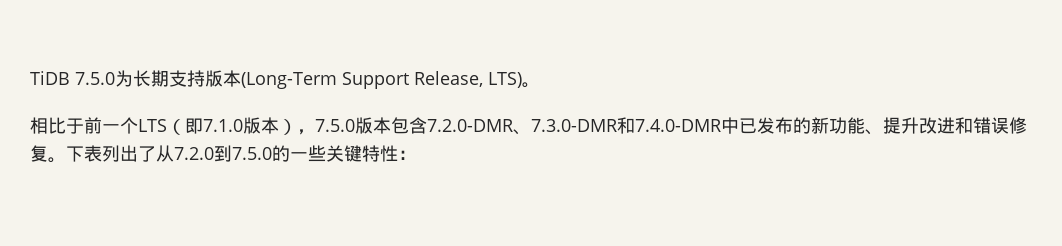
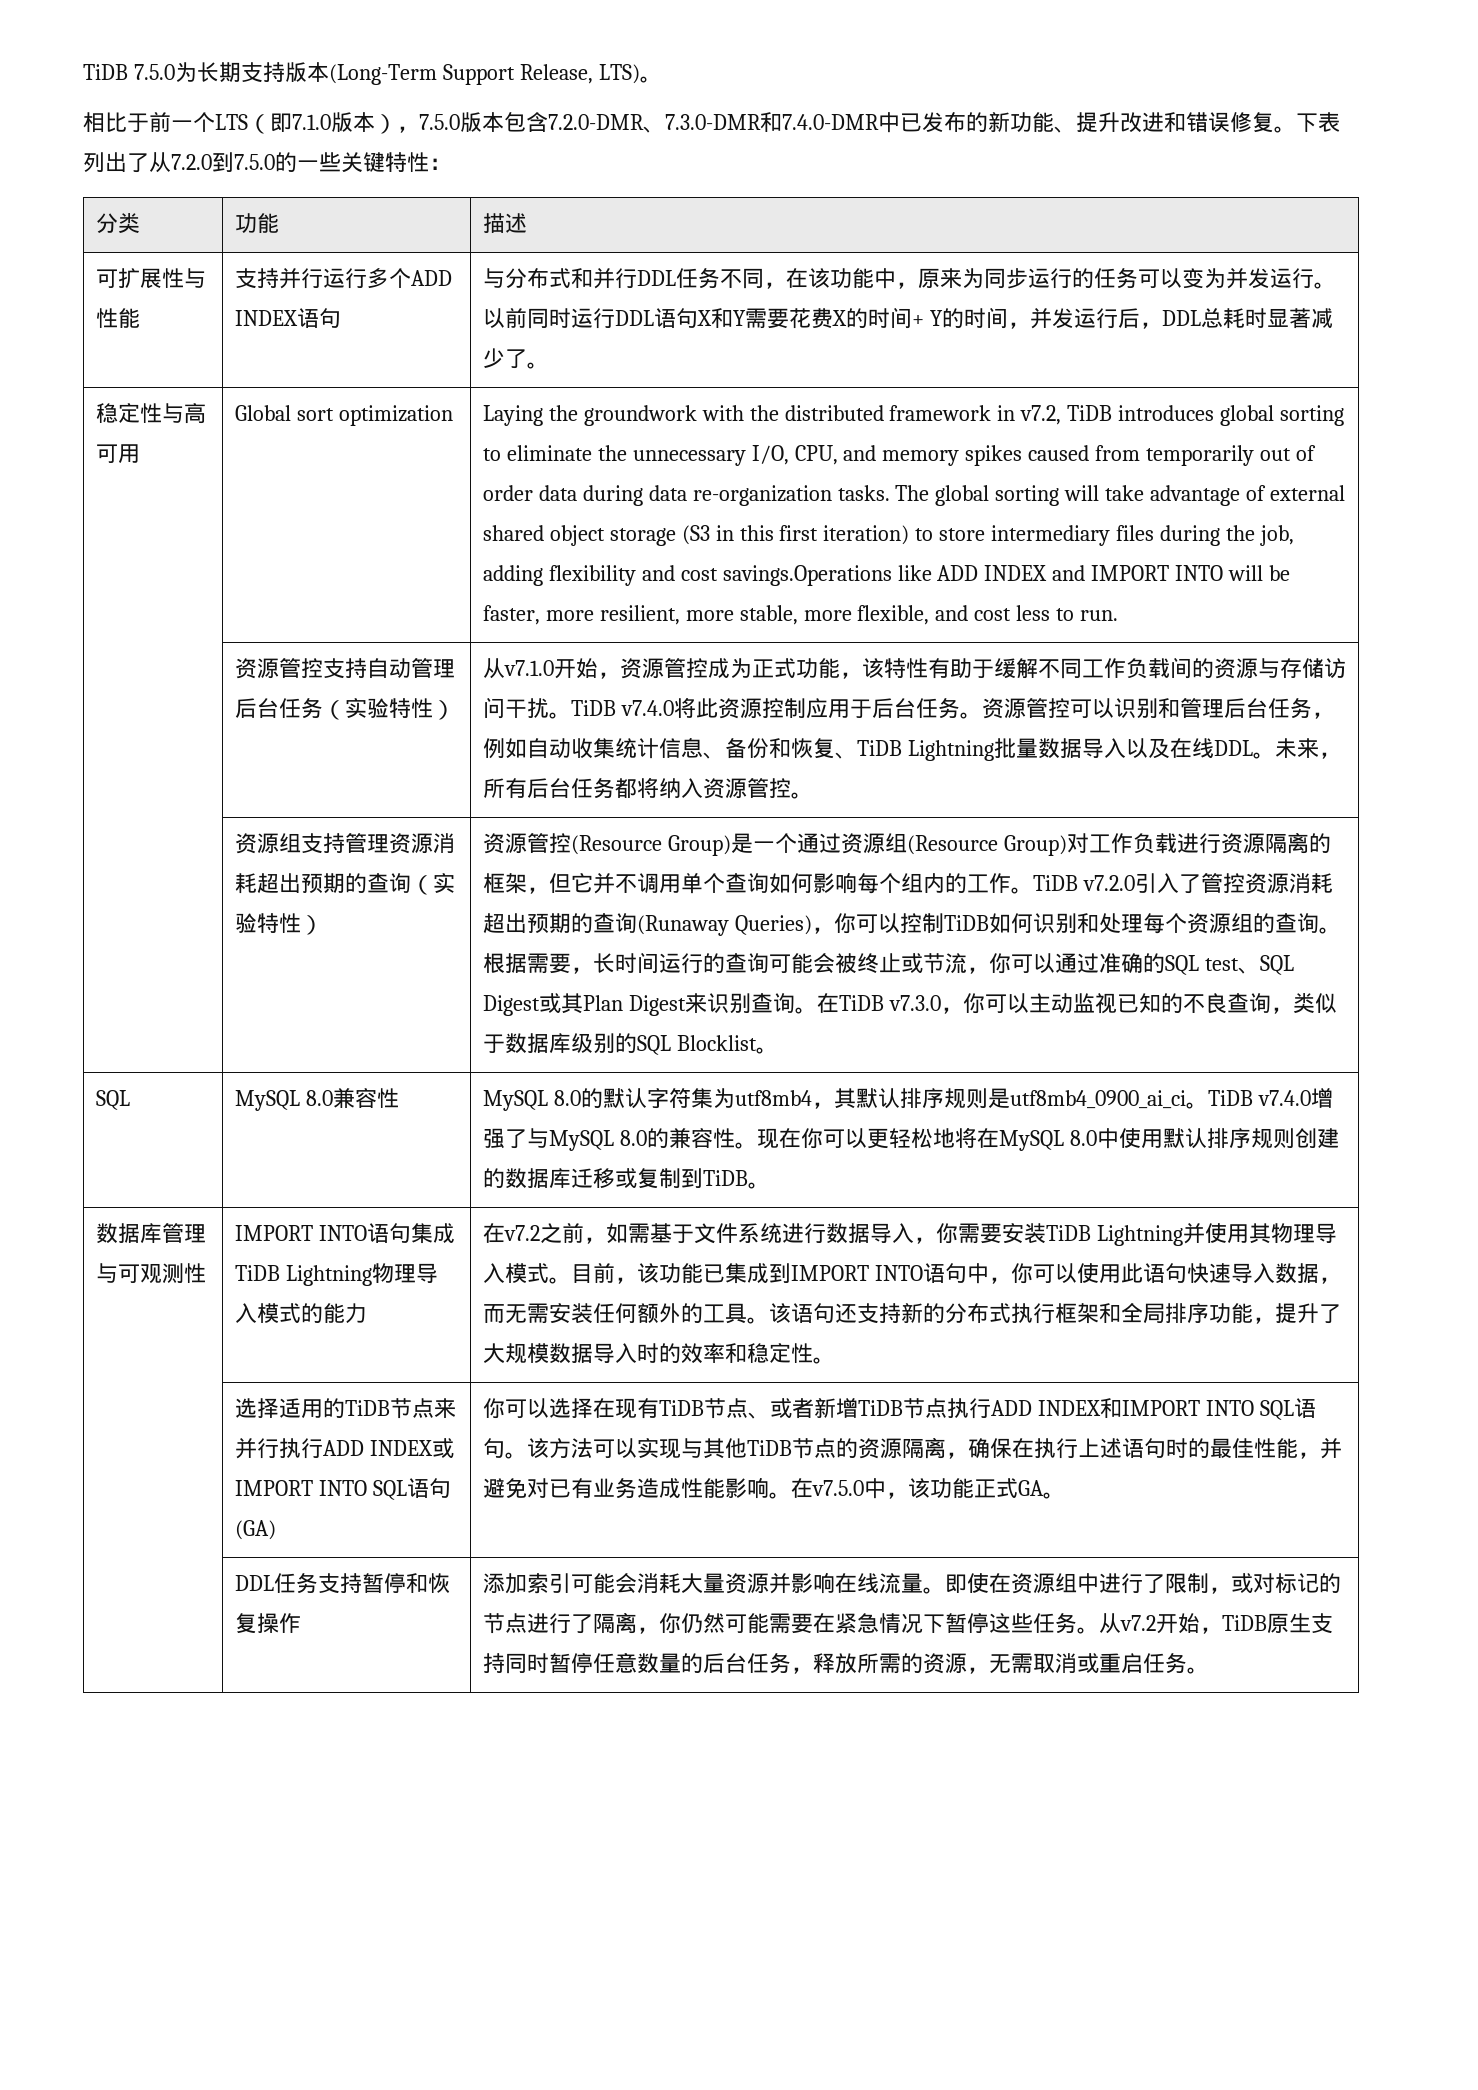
+ 分类 | 功能 | 描述
+ 可扩展性与性能 | 支持并行运行多个ADD INDEX语句 | 与分布式和并行DDL任务不同，在该功能中，原来为同步运行的任务可以变为并发运行。以前同时运行DDL语句X和Y需要花费X的时间+ Y的时间，并发运行后，DDL总耗时显著减少了。
+ 稳定性与高可用 | Global sort optimization | Laying the groundwork with the distributed framework in v7.2, TiDB introduces global sorting to eliminate the unnecessary I/O, CPU, and memory spikes caused from temporarily out of order data during data re-organization tasks. The global sorting will take advantage of external shared object storage (S3 in this first iteration) to store intermediary files during the job, adding flexibility and cost savings.Operations like ADD INDEX and IMPORT INTO will be faster, more resilient, more stable, more flexible, and cost less to run.
+ | 资源管控支持自动管理后台任务（实验特性） | 从v7.1.0开始，资源管控成为正式功能，该特性有助于缓解不同工作负载间的资源与存储访问干扰。TiDB v7.4.0将此资源控制应用于后台任务。资源管控可以识别和管理后台任务，例如自动收集统计信息、备份和恢复、TiDB Lightning批量数据导入以及在线DDL。未来，所有后台任务都将纳入资源管控。
+ | 资源组支持管理资源消耗超出预期的查询（实验特性） | 资源管控(Resource Group)是一个通过资源组(Resource Group)对工作负载进行资源隔离的框架，但它并不调用单个查询如何影响每个组内的工作。TiDB v7.2.0引入了管控资源消耗超出预期的查询(Runaway Queries)，你可以控制TiDB如何识别和处理每个资源组的查询。根据需要，长时间运行的查询可能会被终止或节流，你可以通过准确的SQL test、SQL Digest或其Plan Digest来识别查询。在TiDB v7.3.0，你可以主动监视已知的不良查询，类似于数据库级别的SQL Blocklist。
+ SQL | MySQL 8.0兼容性 | MySQL 8.0的默认字符集为utf8mb4，其默认排序规则是utf8mb4_0900_ai_ci。TiDB v7.4.0增强了与MySQL 8.0的兼容性。现在你可以更轻松地将在MySQL 8.0中使用默认排序规则创建的数据库迁移或复制到TiDB。
+ 数据库管理与可观测性 | IMPORT INTO语句集成TiDB Lightning物理导入模式的能力 | 在v7.2之前，如需基于文件系统进行数据导入，你需要安装TiDB Lightning并使用其物理导入模式。目前，该功能已集成到IMPORT INTO语句中，你可以使用此语句快速导入数据，而无需安装任何额外的工具。该语句还支持新的分布式执行框架和全局排序功能，提升了大规模数据导入时的效率和稳定性。
+ | 选择适用的TiDB节点来并行执行ADD INDEX或IMPORT INTO SQL语句(GA) | 你可以选择在现有TiDB节点、或者新增TiDB节点执行ADD INDEX和IMPORT INTO SQL语句。该方法可以实现与其他TiDB节点的资源隔离，确保在执行上述语句时的最佳性能，并避免对已有业务造成性能影响。在v7.5.0中，该功能正式GA。
+ | DDL任务支持暂停和恢复操作 | 添加索引可能会消耗大量资源并影响在线流量。即使在资源组中进行了限制，或对标记的节点进行了隔离，你仍然可能需要在紧急情况下暂停这些任务。从v7.2开始，TiDB原生支持同时暂停任意数量的后台任务，释放所需的资源，无需取消或重启任务。

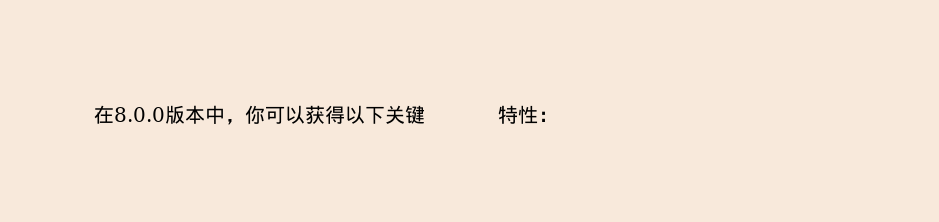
- TiDB 7.5.0为长期支持版本(Long-Term Support Release, LTS)。
- 相比于前一个LTS（即7.1.0版本），7.5.0版本包含7.2.0-DMR、7.3.0-DMR和7.4.0-DMR中已发布的新功能、提升改进和错误修复。下表列出了从7.2.0到7.5.0的一些关键特性：
- 分类 | 功能 | 描述
- 可扩展性与性能 | 支持并行运行多个ADD INDEX语句 | 与分布式和并行DDL任务不同，在该功能中，原来为同步运行的任务可以变为并发运行。以前同时运行DDL语句X和Y需要花费X的时间+ Y的时间，并发运行后，DDL总耗时显著减少了。
- 稳定性与高可用 | Global sort optimization | Laying the groundwork with the distributed framework in v7.2, TiDB introduces global sorting to eliminate the unnecessary I/O, CPU, and memory spikes caused from temporarily out of order data during data re-organization tasks. The global sorting will take advantage of external shared object storage (S3 in this first iteration) to store intermediary files during the job, adding flexibility and cost savings.Operations like ADD INDEX and IMPORT INTO will be faster, more resilient, more stable, more flexible, and cost less to run.
- | 资源管控支持自动管理后台任务（实验特性） | 从v7.1.0开始，资源管控成为正式功能，该特性有助于缓解不同工作负载间的资源与存储访问干扰。TiDB v7.4.0将此资源控制应用于后台任务。资源管控可以识别和管理后台任务，例如自动收集统计信息、备份和恢复、TiDB Lightning批量数据导入以及在线DDL。未来，所有后台任务都将纳入资源管控。
- | 资源组支持管理资源消耗超出预期的查询（实验特性） | 资源管控(Resource Group)是一个通过资源组(Resource Group)对工作负载进行资源隔离的框架，但它并不调用单个查询如何影响每个组内的工作。TiDB v7.2.0引入了管控资源消耗超出预期的查询(Runaway Queries)，你可以控制TiDB如何识别和处理每个资源组的查询。根据需要，长时间运行的查询可能会被终止或节流，你可以通过准确的SQL test、SQL Digest或其Plan Digest来识别查询。在TiDB v7.3.0，你可以主动监视已知的不良查询，类似于数据库级别的SQL Blocklist。
- SQL | MySQL 8.0兼容性 | MySQL 8.0的默认字符集为utf8mb4，其默认排序规则是utf8mb4_0900_ai_ci。TiDB v7.4.0增强了与MySQL 8.0的兼容性。现在你可以更轻松地将在MySQL 8.0中使用默认排序规则创建的数据库迁移或复制到TiDB。
- 数据库管理与可观测性 | IMPORT INTO语句集成TiDB Lightning物理导入模式的能力 | 在v7.2之前，如需基于文件系统进行数据导入，你需要安装TiDB Lightning并使用其物理导入模式。目前，该功能已集成到IMPORT INTO语句中，你可以使用此语句快速导入数据，而无需安装任何额外的工具。该语句还支持新的分布式执行框架和全局排序功能，提升了大规模数据导入时的效率和稳定性。
- | 选择适用的TiDB节点来并行执行ADD INDEX或IMPORT INTO SQL语句(GA) | 你可以选择在现有TiDB节点、或者新增TiDB节点执行ADD INDEX和IMPORT INTO SQL语句。该方法可以实现与其他TiDB节点的资源隔离，确保在执行上述语句时的最佳性能，并避免对已有业务造成性能影响。在v7.5.0中，该功能正式GA。
- | DDL任务支持暂停和恢复操作 | 添加索引可能会消耗大量资源并影响在线流量。即使在资源组中进行了限制，或对标记的节点进行了隔离，你仍然可能需要在紧急情况下暂停这些任务。从v7.2开始，TiDB原生支持同时暂停任意数量的后台任务，释放所需的资源，无需取消或重启任务。
+ 在8.0.0版本中，你可以获得以下关键特性：

